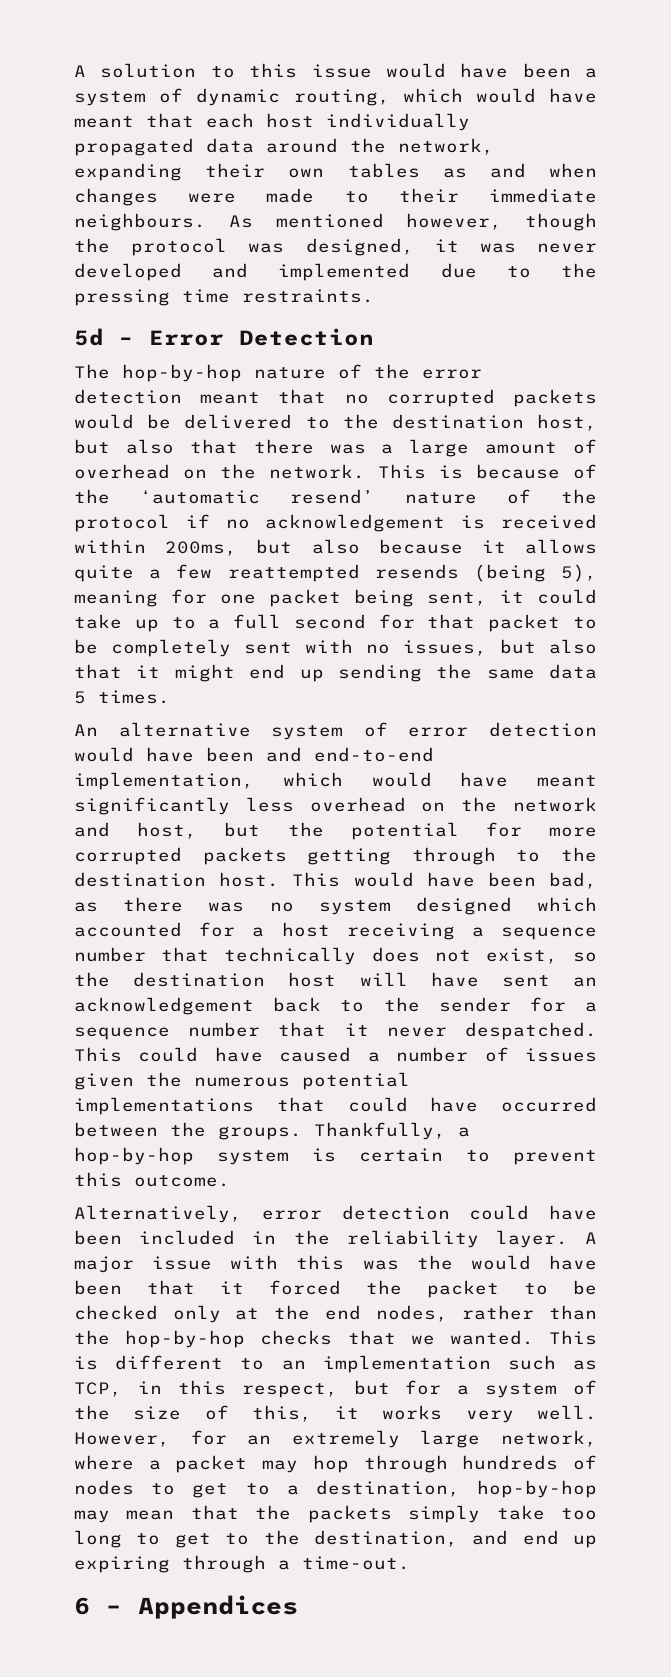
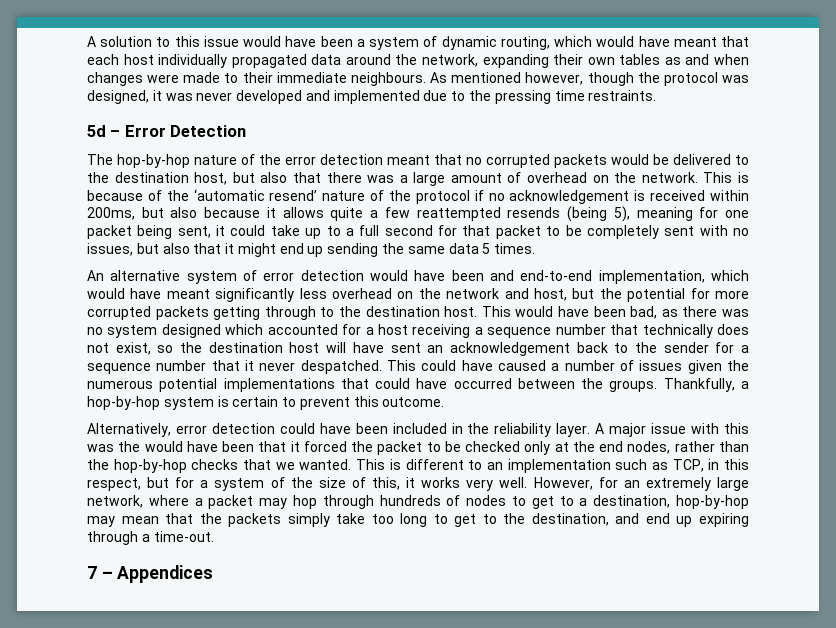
- 6 – Appendices
+ 7 – Appendices

